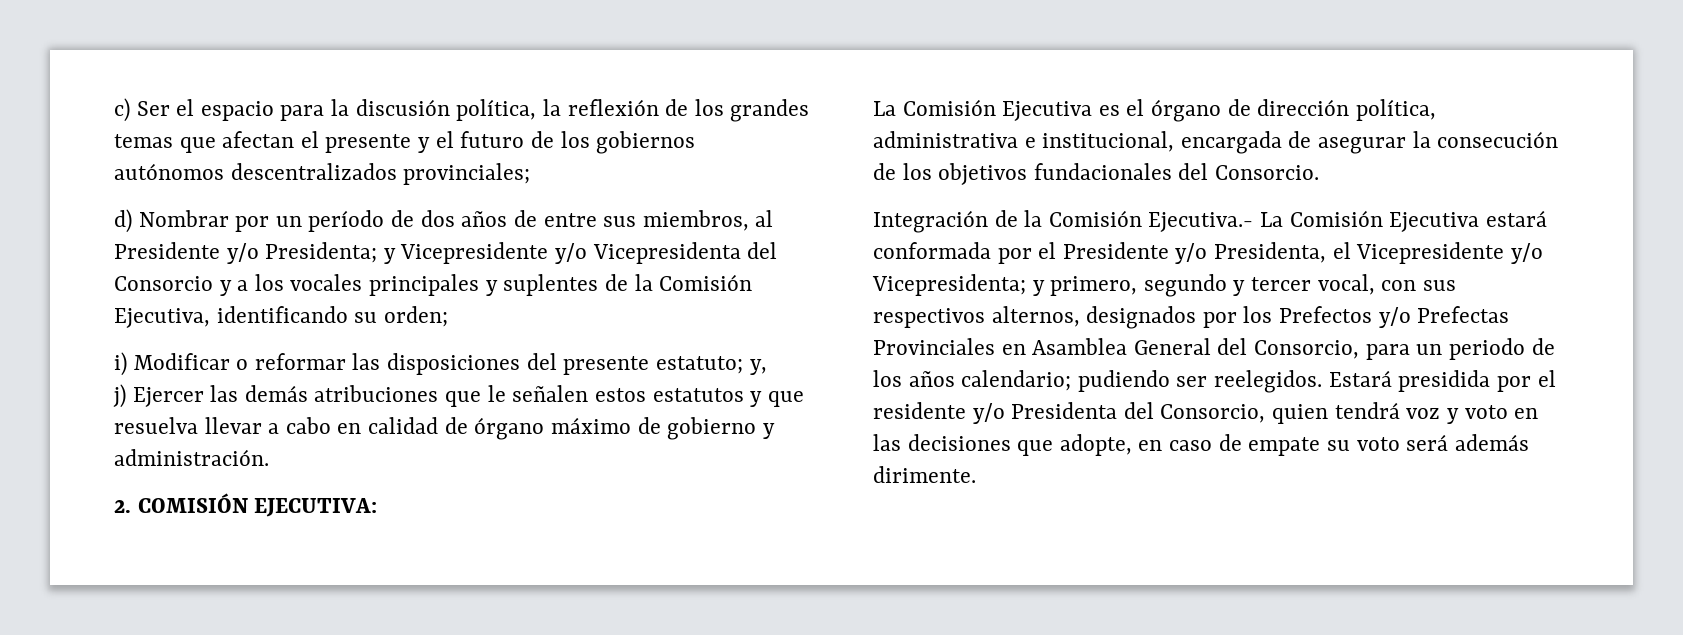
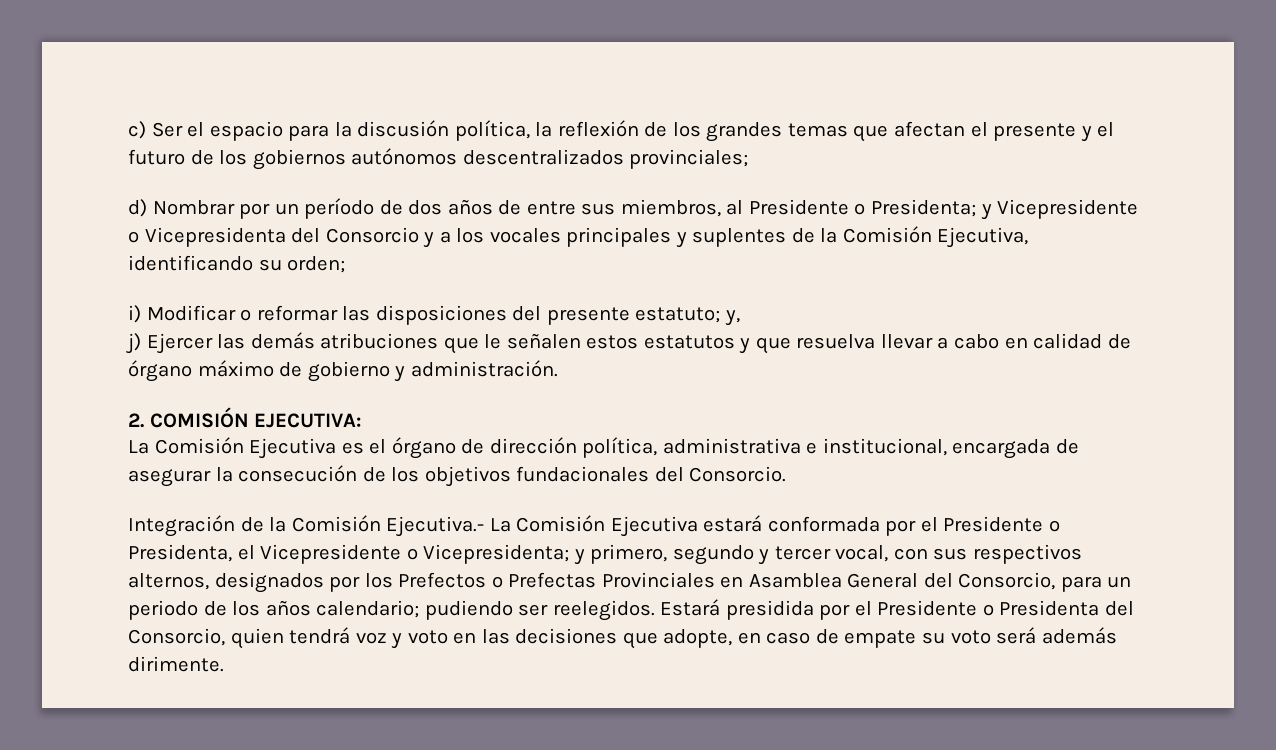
- d) Nombrar por un período de dos años de entre sus miembros, al Presidente y/o Presidenta; y Vicepresidente y/o Vicepresidenta del Consorcio y a los vocales principales y suplentes de la Comisión Ejecutiva, identificando su orden;
+ d) Nombrar por un período de dos años de entre sus miembros, al Presidente o Presidenta; y Vicepresidente o Vicepresidenta del Consorcio y a los vocales principales y suplentes de la Comisión Ejecutiva, identificando su orden;
- Integración de la Comisión Ejecutiva.- La Comisión Ejecutiva estará conformada por el Presidente y/o Presidenta, el Vicepresidente y/o Vicepresidenta; y primero, segundo y tercer vocal, con sus respectivos alternos, designados por los Prefectos y/o Prefectas Provinciales en Asamblea General del Consorcio, para un periodo de los años calendario; pudiendo ser reelegidos.
+ Integración de la Comisión Ejecutiva.- La Comisión Ejecutiva estará conformada por el Presidente o Presidenta, el Vicepresidente o Vicepresidenta; y primero, segundo y tercer vocal, con sus respectivos alternos, designados por los Prefectos o Prefectas Provinciales en Asamblea General del Consorcio, para un periodo de los años calendario; pudiendo ser reelegidos.
- Estará presidida por el residente y/o Presidenta del Consorcio, quien tendrá voz y voto en las decisiones que adopte, en caso de empate su voto será además dirimente.
+ Estará presidida por el Presidente o Presidenta del Consorcio, quien tendrá voz y voto en las decisiones que adopte, en caso de empate su voto será además dirimente.

